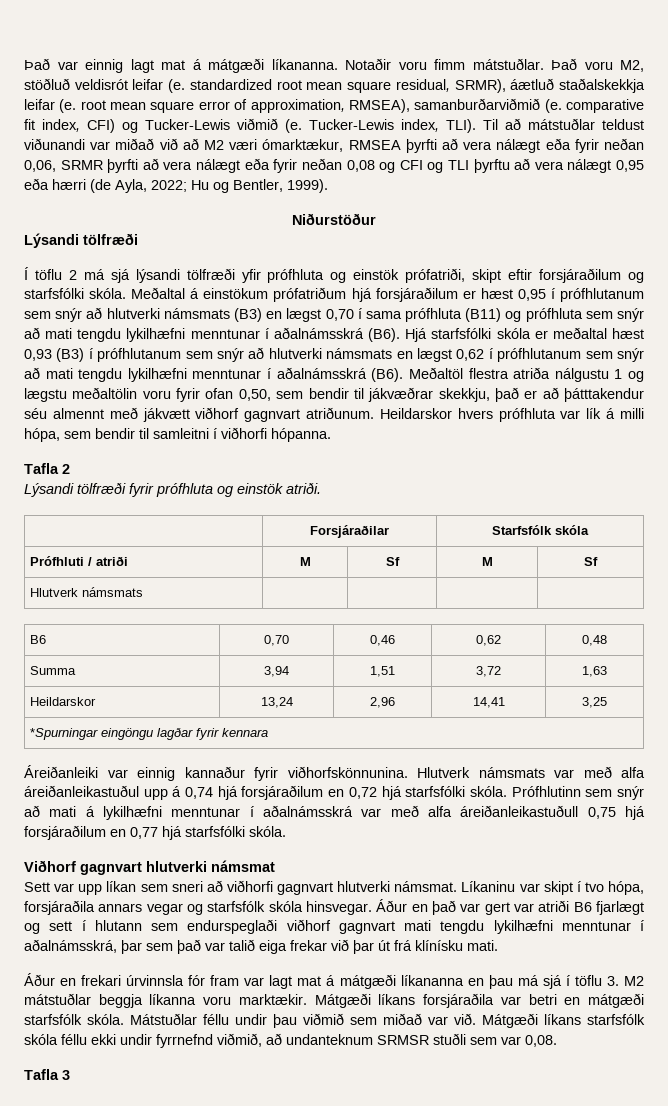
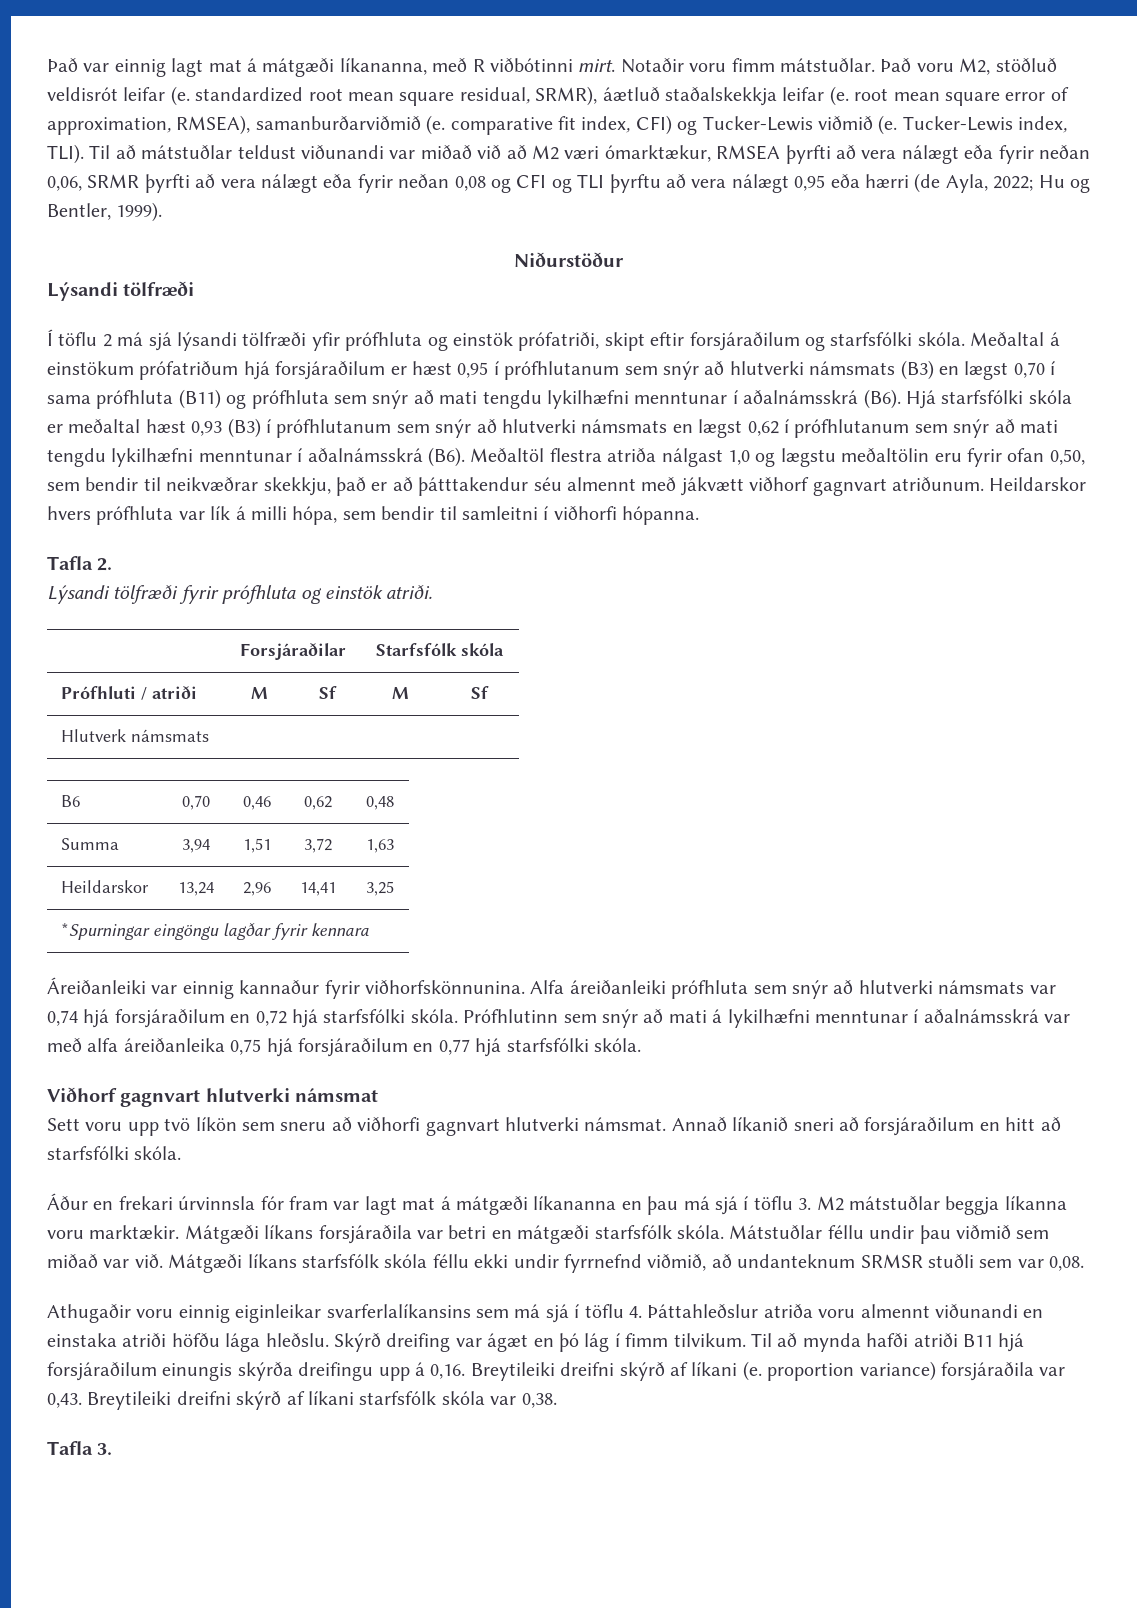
- Það var einnig lagt mat á mátgæði líkananna.
+ Það var einnig lagt mat á mátgæði líkananna, með R viðbótinni mirt.
- Meðaltal á einstökum prófatriðum hjá forsjáraðilum er hæst 0,95 í prófhlutanum sem snýr að hlutverki námsmats (B3) en lægst 0,70 í sama prófhluta (B11) og prófhluta sem snýr að mati tengdu lykilhæfni menntunar í aðalnámsskrá (B6). Hjá starfsfólki skóla er meðaltal hæst 0,93 (B3) í prófhlutanum sem snýr að hlutverki námsmats en lægst 0,62 í prófhlutanum sem snýr að mati tengdu lykilhæfni menntunar í aðalnámsskrá (B6). Meðaltöl flestra atriða nálgustu 1 og lægstu meðaltölin voru fyrir ofan 0,50, sem bendir til jákvæðrar skekkju, það er að þátttakendur séu almennt með jákvætt viðhorf gagnvart atriðunum.
+ Meðaltal á einstökum prófatriðum hjá forsjáraðilum er hæst 0,95 í prófhlutanum sem snýr að hlutverki námsmats (B3) en lægst 0,70 í sama prófhluta (B11) og prófhluta sem snýr að mati tengdu lykilhæfni menntunar í aðalnámsskrá (B6). Hjá starfsfólki skóla er meðaltal hæst 0,93 (B3) í prófhlutanum sem snýr að hlutverki námsmats en lægst 0,62 í prófhlutanum sem snýr að mati tengdu lykilhæfni menntunar í aðalnámsskrá (B6). Meðaltöl flestra atriða nálgast 1,0 og lægstu meðaltölin eru fyrir ofan 0,50, sem bendir til neikvæðrar skekkju, það er að þátttakendur séu almennt með jákvætt viðhorf gagnvart atriðunum.
- Tafla 2
+ Tafla 2.
- Hlutverk námsmats var með alfa áreiðanleikastuðul upp á 0,74 hjá forsjáraðilum en 0,72 hjá starfsfólki skóla.
+ Alfa áreiðanleiki prófhluta sem snýr að hlutverki námsmats var 0,74 hjá forsjáraðilum en 0,72 hjá starfsfólki skóla.
- Prófhlutinn sem snýr að mati á lykilhæfni menntunar í aðalnámsskrá var með alfa áreiðanleikastuðull 0,75 hjá forsjáraðilum en 0,77 hjá starfsfólki skóla.
+ Prófhlutinn sem snýr að mati á lykilhæfni menntunar í aðalnámsskrá var með alfa áreiðanleika 0,75 hjá forsjáraðilum en 0,77 hjá starfsfólki skóla.
- Sett var upp líkan sem sneri að viðhorfi gagnvart hlutverki námsmat.
+ Sett voru upp tvö líkön sem sneru að viðhorfi gagnvart hlutverki námsmat.
- Líkaninu var skipt í tvo hópa, forsjáraðila annars vegar og starfsfólk skóla hinsvegar. Áður en það var gert var atriði B6 fjarlægt og sett í hlutann sem endurspeglaði viðhorf gagnvart mati tengdu lykilhæfni menntunar í aðalnámsskrá, þar sem það var talið eiga frekar við þar út frá klínísku mati.
+ Annað líkanið sneri að forsjáraðilum en hitt að starfsfólki skóla.
- Tafla 3
+ Athugaðir voru einnig eiginleikar svarferlalíkansins sem má sjá í töflu 4. Þáttahleðslur atriða voru almennt viðunandi en einstaka atriði höfðu lága hleðslu. Skýrð dreifing var ágæt en þó lág í fimm tilvikum. Til að mynda hafði atriði B11 hjá forsjáraðilum einungis skýrða dreifingu upp á 0,16. Breytileiki dreifni skýrð af líkani (e. proportion variance) forsjáraðila var 0,43. Breytileiki dreifni skýrð af líkani starfsfólk skóla var 0,38.
+ Tafla 3.

